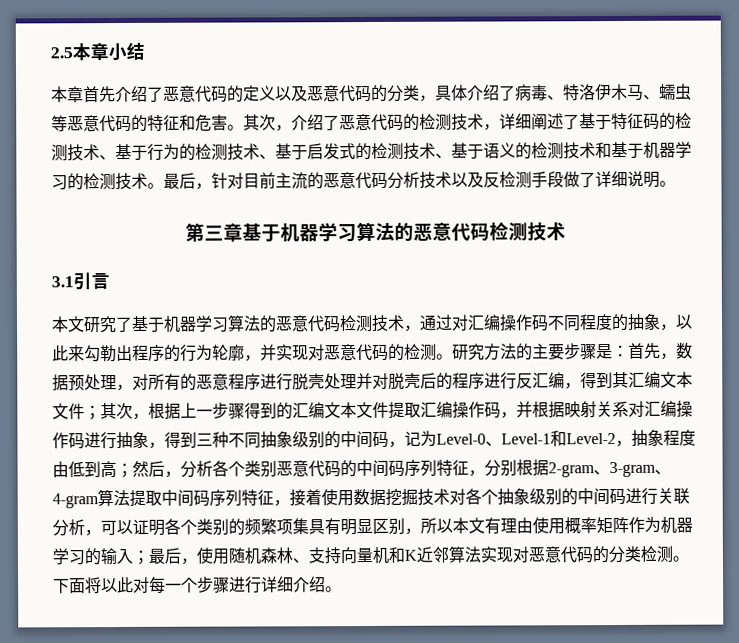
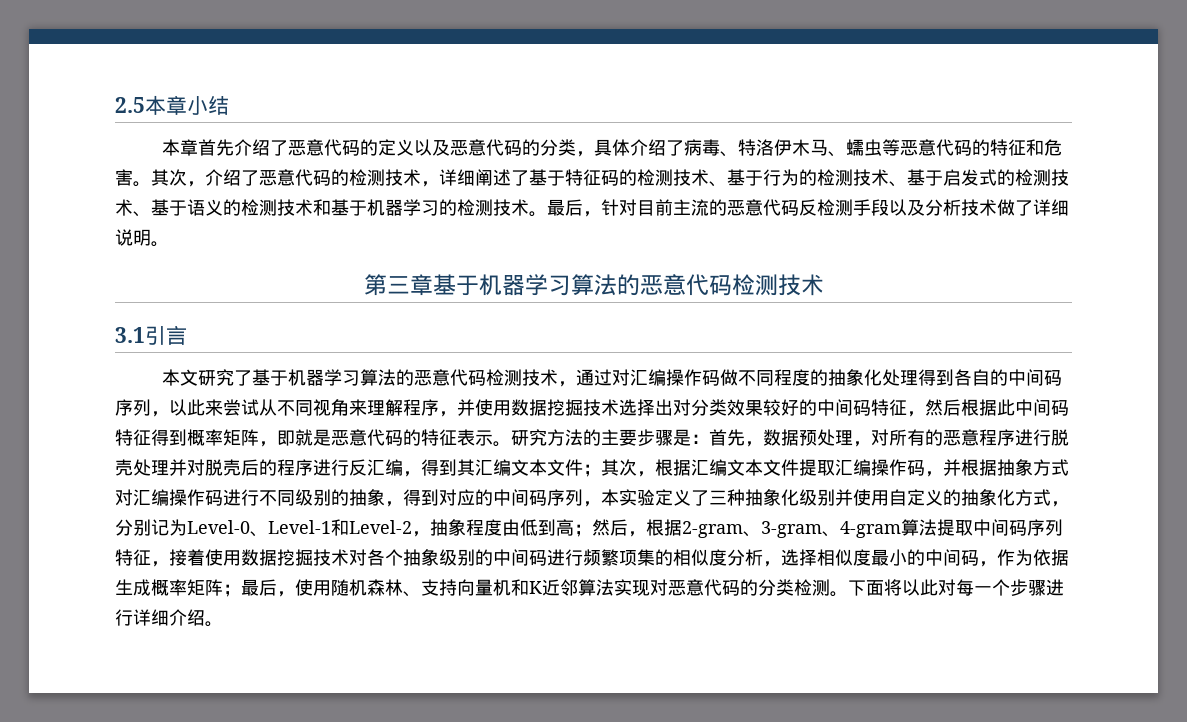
- 最后，针对目前主流的恶意代码分析技术以及反检测手段做了详细说明。
+ 最后，针对目前主流的恶意代码反检测手段以及分析技术做了详细说明。
- 本文研究了基于机器学习算法的恶意代码检测技术，通过对汇编操作码不同程度的抽象，以此来勾勒出程序的行为轮廓，并实现对恶意代码的检测。
+ 本文研究了基于机器学习算法的恶意代码检测技术，通过对汇编操作码做不同程度的抽象化处理得到各自的中间码序列，以此来尝试从不同视角来理解程序，并使用数据挖掘技术选择出对分类效果较好的中间码特征，然后根据此中间码特征得到概率矩阵，即就是恶意代码的特征表示。
- 其次，根据上一步骤得到的汇编文本文件提取汇编操作码，并根据映射关系对汇编操作码进行抽象，得到三种不同抽象级别的中间码，记为Level-0、Level-1和Level-2，抽象程度由低到高；
+ 其次，根据汇编文本文件提取汇编操作码，并根据抽象方式对汇编操作码进行不同级别的抽象，得到对应的中间码序列，本实验定义了三种抽象化级别并使用自定义的抽象化方式，分别记为Level-0、Level-1和Level-2，抽象程度由低到高；
- 然后，分析各个类别恶意代码的中间码序列特征，分别根据2-gram、3-gram、4-gram算法提取中间码序列特征，接着使用数据挖掘技术对各个抽象级别的中间码进行关联分析，可以证明各个类别的频繁项集具有明显区别，所以本文有理由使用概率矩阵作为机器学习的输入；
+ 然后，根据2-gram、3-gram、4-gram算法提取中间码序列特征，接着使用数据挖掘技术对各个抽象级别的中间码进行频繁项集的相似度分析，选择相似度最小的中间码，作为依据生成概率矩阵；

